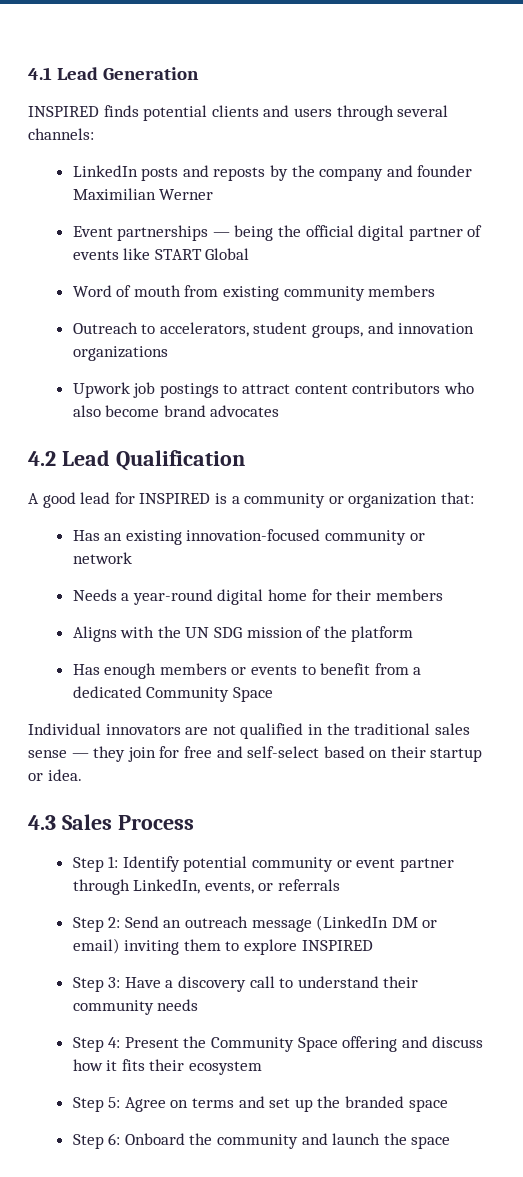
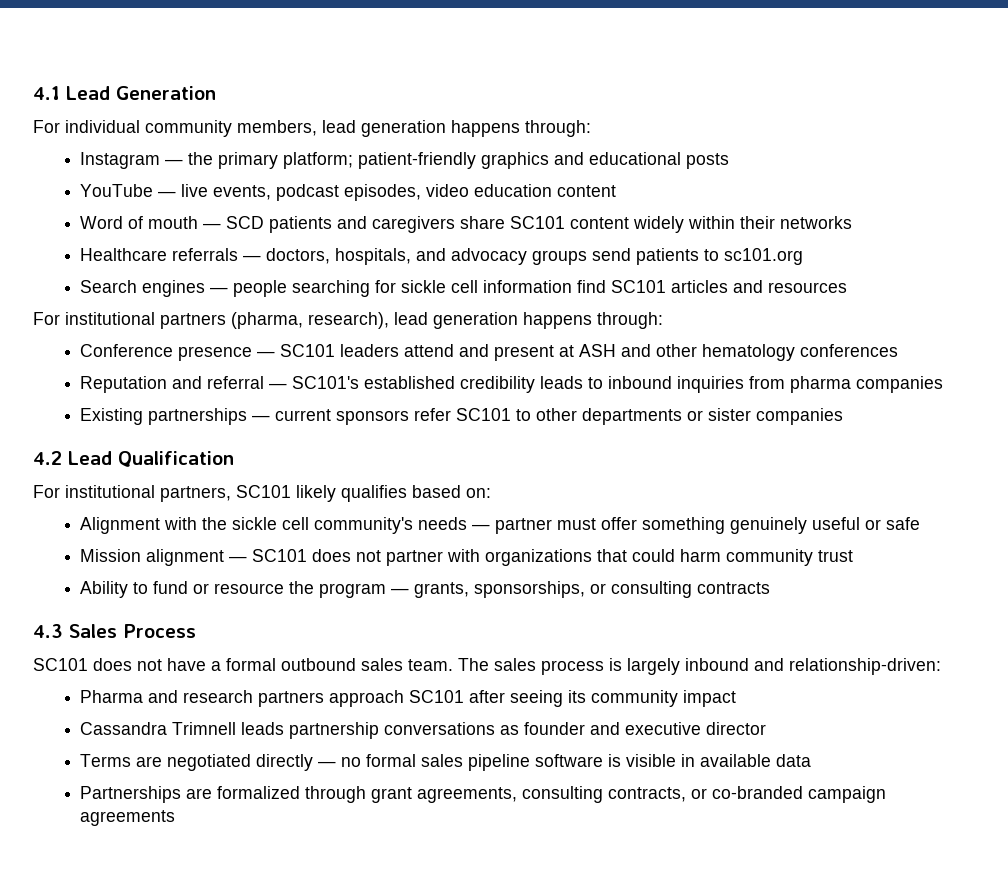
- INSPIRED finds potential clients and users through several channels:
- LinkedIn posts and reposts by the company and founder Maximilian Werner
- Event partnerships — being the official digital partner of events like START Global
- Word of mouth from existing community members
- Outreach to accelerators, student groups, and innovation organizations
- Upwork job postings to attract content contributors who also become brand advocates
+ For individual community members, lead generation happens through:
+ Instagram — the primary platform; patient-friendly graphics and educational posts
+ YouTube — live events, podcast episodes, video education content
+ Word of mouth — SCD patients and caregivers share SC101 content widely within their networks
+ Healthcare referrals — doctors, hospitals, and advocacy groups send patients to sc101.org
+ Search engines — people searching for sickle cell information find SC101 articles and resources
+ For institutional partners (pharma, research), lead generation happens through:
+ Conference presence — SC101 leaders attend and present at ASH and other hematology conferences
+ Reputation and referral — SC101's established credibility leads to inbound inquiries from pharma companies
+ Existing partnerships — current sponsors refer SC101 to other departments or sister companies
  4.2 Lead Qualification
- A good lead for INSPIRED is a community or organization that:
- Has an existing innovation-focused community or network
- Needs a year-round digital home for their members
- Aligns with the UN SDG mission of the platform
- Has enough members or events to benefit from a dedicated Community Space
- Individual innovators are not qualified in the traditional sales sense — they join for free and self-select based on their startup or idea.
+ For institutional partners, SC101 likely qualifies based on:
+ Alignment with the sickle cell community's needs — partner must offer something genuinely useful or safe
+ Mission alignment — SC101 does not partner with organizations that could harm community trust
+ Ability to fund or resource the program — grants, sponsorships, or consulting contracts
  4.3 Sales Process
- Step 1: Identify potential community or event partner through LinkedIn, events, or referrals
- Step 2: Send an outreach message (LinkedIn DM or email) inviting them to explore INSPIRED
- Step 3: Have a discovery call to understand their community needs
- Step 4: Present the Community Space offering and discuss how it fits their ecosystem
- Step 5: Agree on terms and set up the branded space
- Step 6: Onboard the community and launch the space
+ SC101 does not have a formal outbound sales team. The sales process is largely inbound and relationship-driven:
+ Pharma and research partners approach SC101 after seeing its community impact
+ Cassandra Trimnell leads partnership conversations as founder and executive director
+ Terms are negotiated directly — no formal sales pipeline software is visible in available data
+ Partnerships are formalized through grant agreements, consulting contracts, or co-branded campaign agreements

